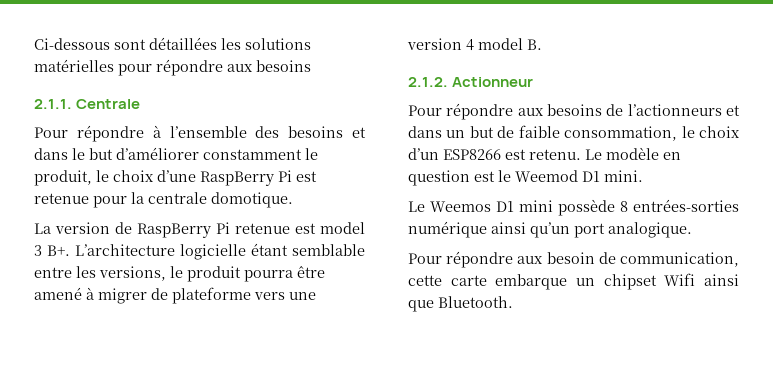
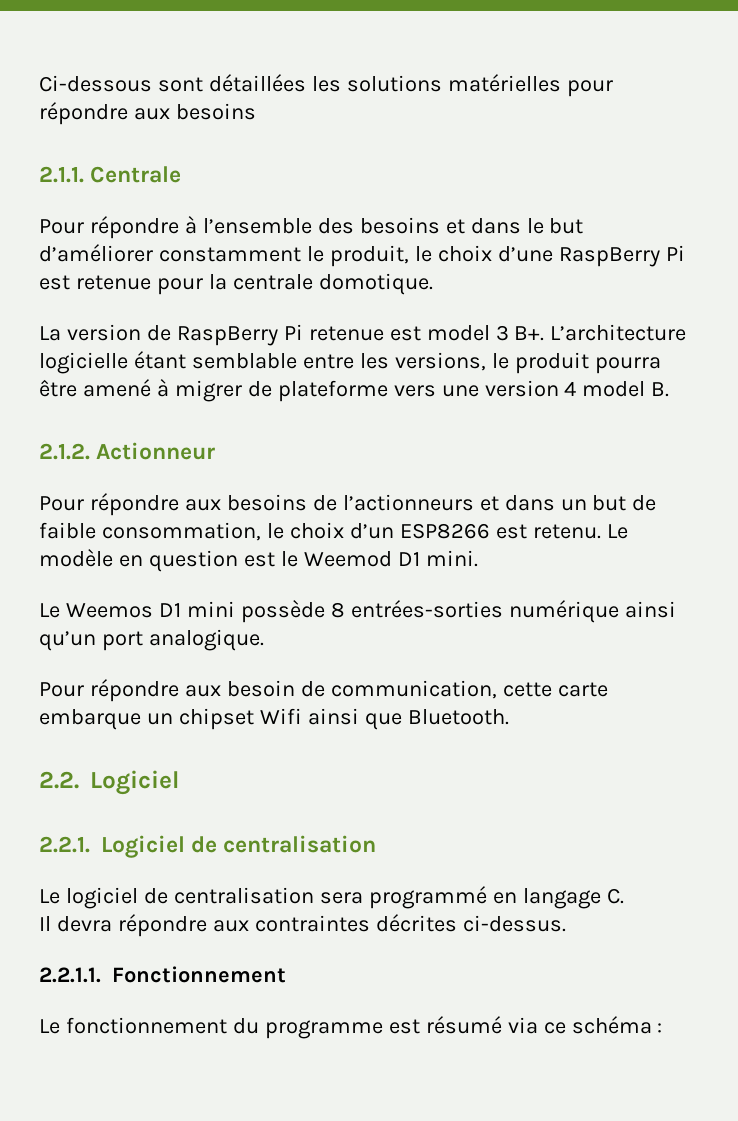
+ 2.2. Logiciel
+ 2.2.1. Logiciel de centralisation
+ Le logiciel de centralisation sera programmé en langage C.
+ Il devra répondre aux contraintes décrites ci-dessus.
+ 2.2.1.1. Fonctionnement
+ Le fonctionnement du programme est résumé via ce schéma :

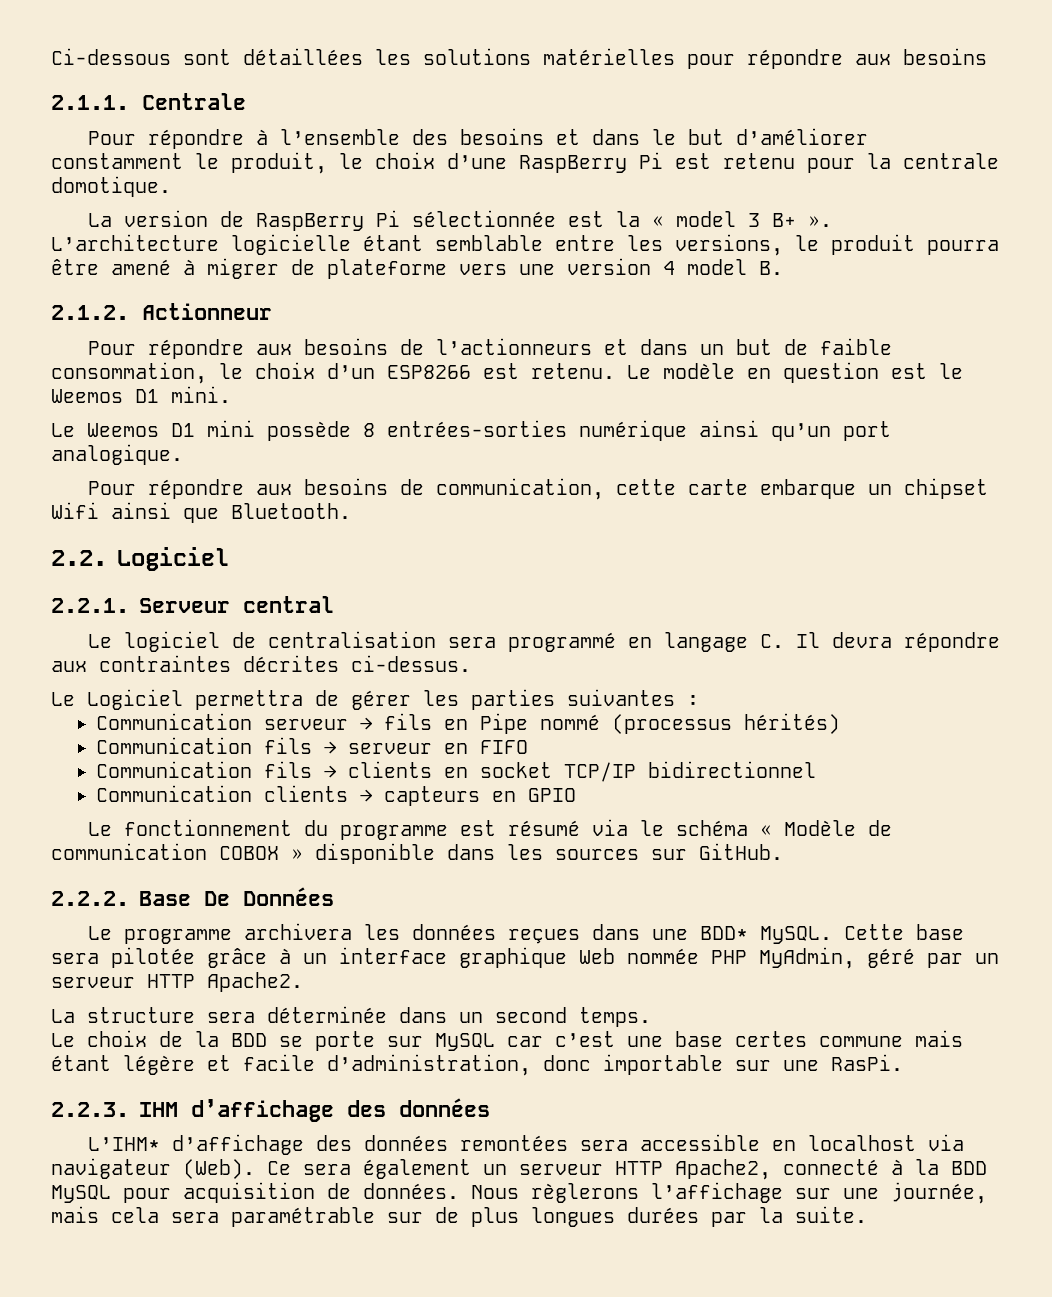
- Pour répondre à l’ensemble des besoins et dans le but d’améliorer constamment le produit, le choix d’une RaspBerry Pi est retenue pour la centrale domotique.
+ Pour répondre à l’ensemble des besoins et dans le but d’améliorer constamment le produit, le choix d’une RaspBerry Pi est retenu pour la centrale domotique.
- La version de RaspBerry Pi retenue est model 3 B+. L’architecture logicielle étant semblable entre les versions, le produit pourra être amené à migrer de plateforme vers une version 4 model B.
+ La version de RaspBerry Pi sélectionnée est la « model 3 B+ ». L’architecture logicielle étant semblable entre les versions, le produit pourra être amené à migrer de plateforme vers une version 4 model B.
- Le modèle en question est le Weemod D1 mini.
+ Le modèle en question est le Weemos D1 mini.
- Pour répondre aux besoin de communication, cette carte embarque un chipset Wifi ainsi que Bluetooth.
+ Pour répondre aux besoins de communication, cette carte embarque un chipset Wifi ainsi que Bluetooth.
- 2.2.1. Logiciel de centralisation
+ 2.2.1. Serveur central
- Le logiciel de centralisation sera programmé en langage C.
- Il devra répondre aux contraintes décrites ci-dessus.
+ Le logiciel de centralisation sera programmé en langage C. Il devra répondre aux contraintes décrites ci-dessus.
- 2.2.1.1. Fonctionnement
+ Le Logiciel permettra de gérer les parties suivantes :
+ Communication serveur → fils en Pipe nommé (processus hérités)
+ Communication fils → serveur en FIFO
+ Communication fils → clients en socket TCP/IP bidirectionnel
+ Communication clients → capteurs en GPIO
- Le fonctionnement du programme est résumé via ce schéma :
+ Le fonctionnement du programme est résumé via le schéma « Modèle de communication COBOX » disponible dans les sources sur GitHub.
+ 2.2.2. Base De Données
+ Le programme archivera les données reçues dans une BDD* MySQL. Cette base sera pilotée grâce à un interface graphique Web nommée PHP MyAdmin, géré par un serveur HTTP Apache2.
+ La structure sera déterminée dans un second temps.
+ Le choix de la BDD se porte sur MySQL car c’est une base certes commune mais étant légère et facile d’administration, donc importable sur une RasPi.
+ 2.2.3. IHM d’affichage des données
+ L’IHM* d’affichage des données remontées sera accessible en localhost via navigateur (Web). Ce sera également un serveur HTTP Apache2, connecté à la BDD MySQL pour acquisition de données. Nous règlerons l’affichage sur une journée, mais cela sera paramétrable sur de plus longues durées par la suite.

